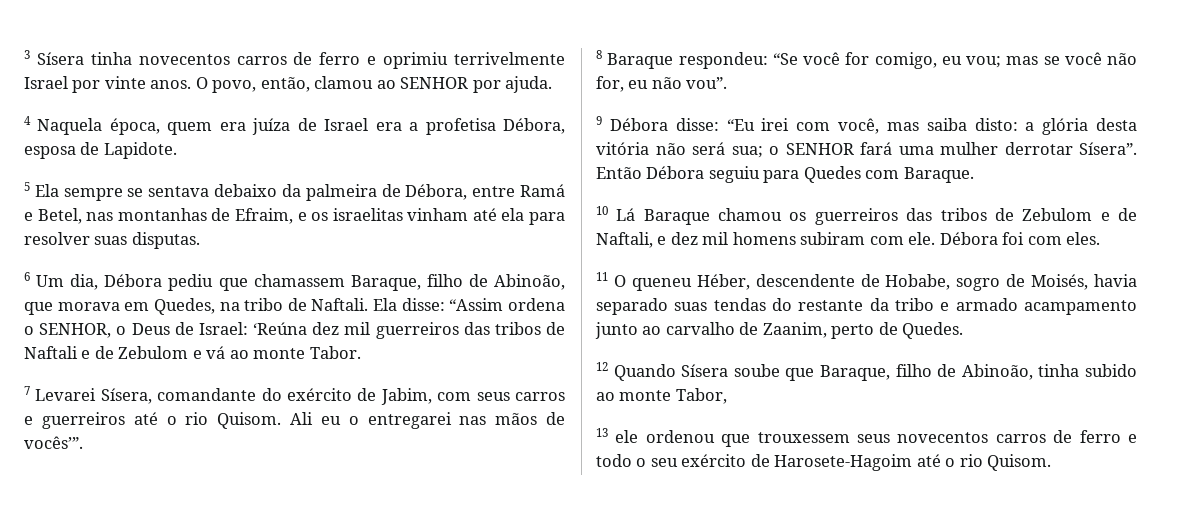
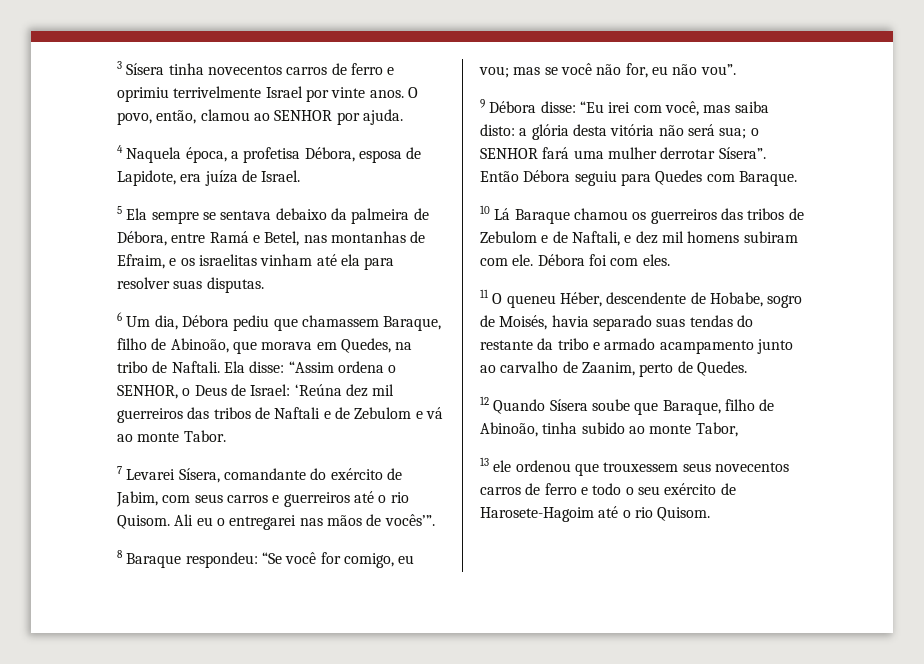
- 4 Naquela época, quem era juíza de Israel era a profetisa Débora, esposa de Lapidote.
+ 4 Naquela época, a profetisa Débora, esposa de Lapidote, era juíza de Israel.

